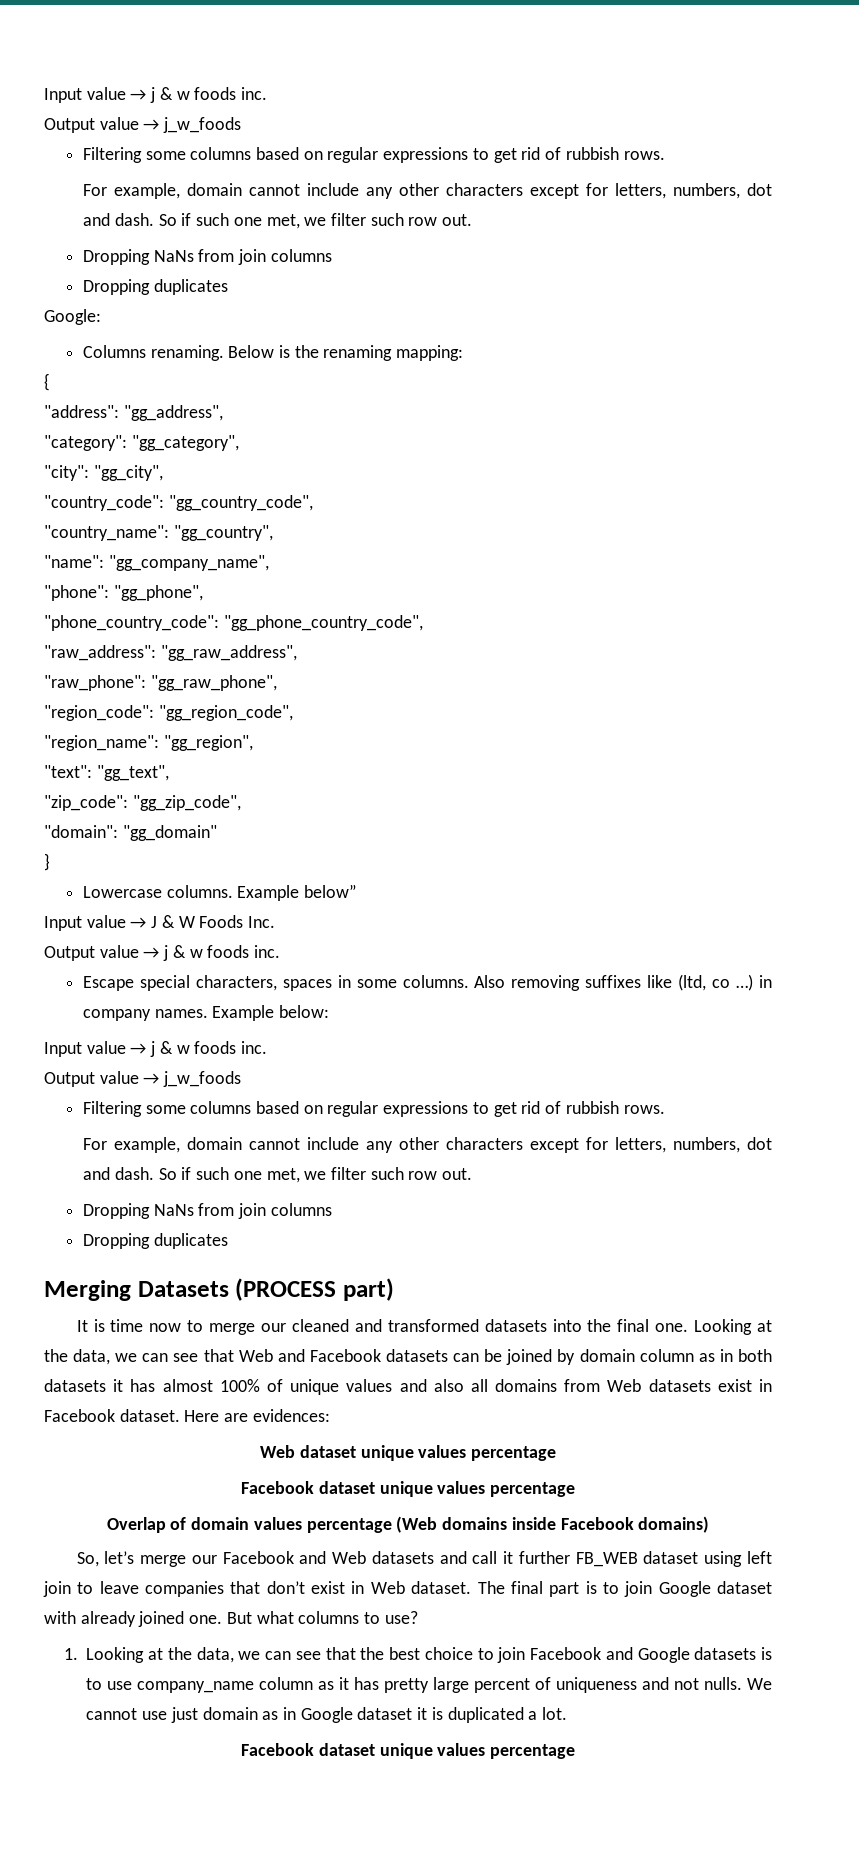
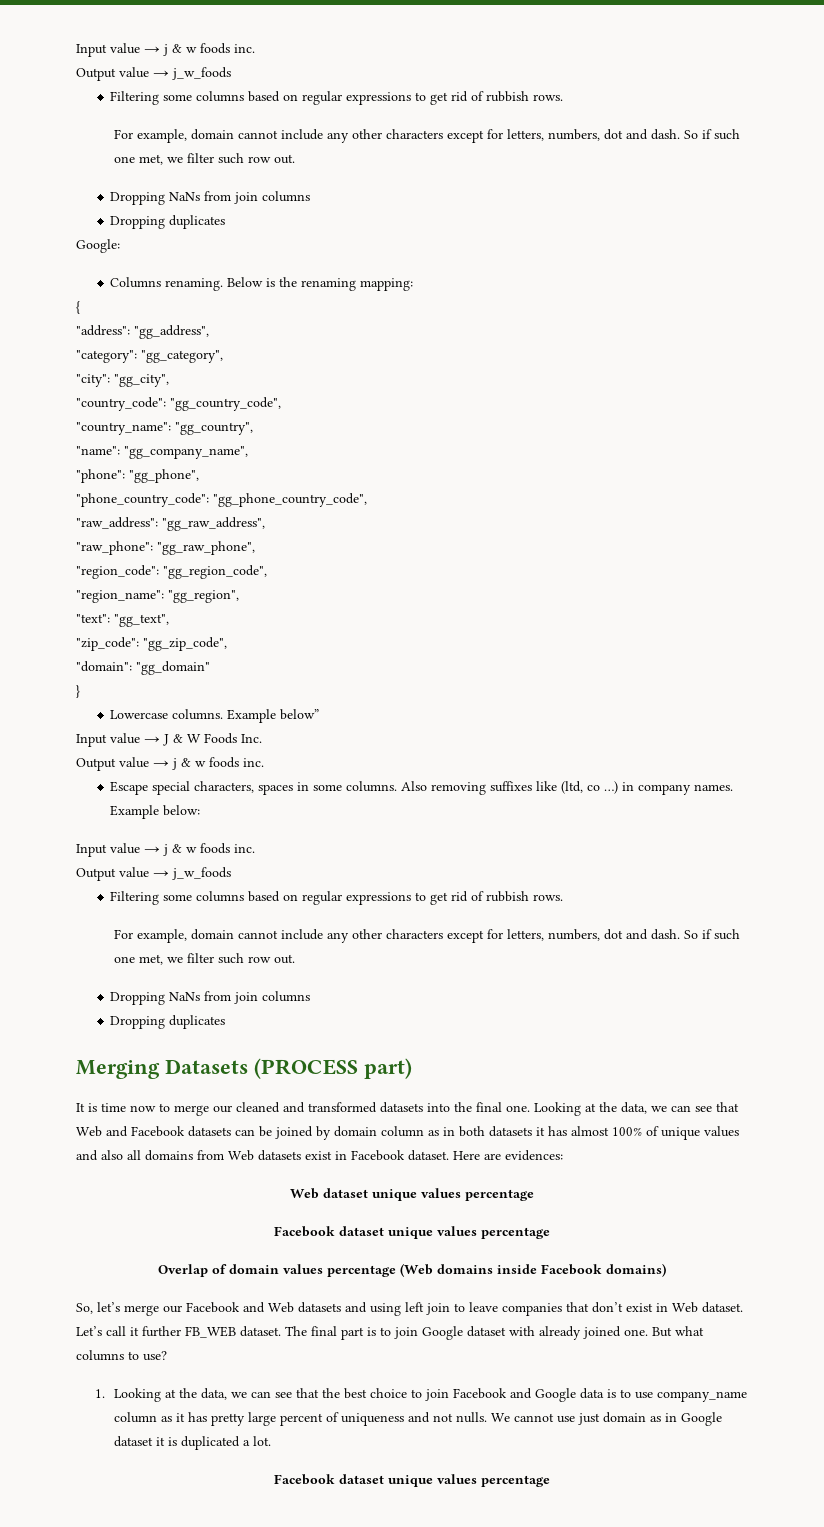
- So, let’s merge our Facebook and Web datasets and call it further FB_WEB dataset using left join to leave companies that don’t exist in Web dataset.
+ So, let’s merge our Facebook and Web datasets and using left join to leave companies that don’t exist in Web dataset.
+ Let’s call it further FB_WEB dataset.
- 1. Looking at the data, we can see that the best choice to join Facebook and Google datasets is to use company_name column as it has pretty large percent of uniqueness and not nulls.
+ 1. Looking at the data, we can see that the best choice to join Facebook and Google data is to use company_name column as it has pretty large percent of uniqueness and not nulls.

